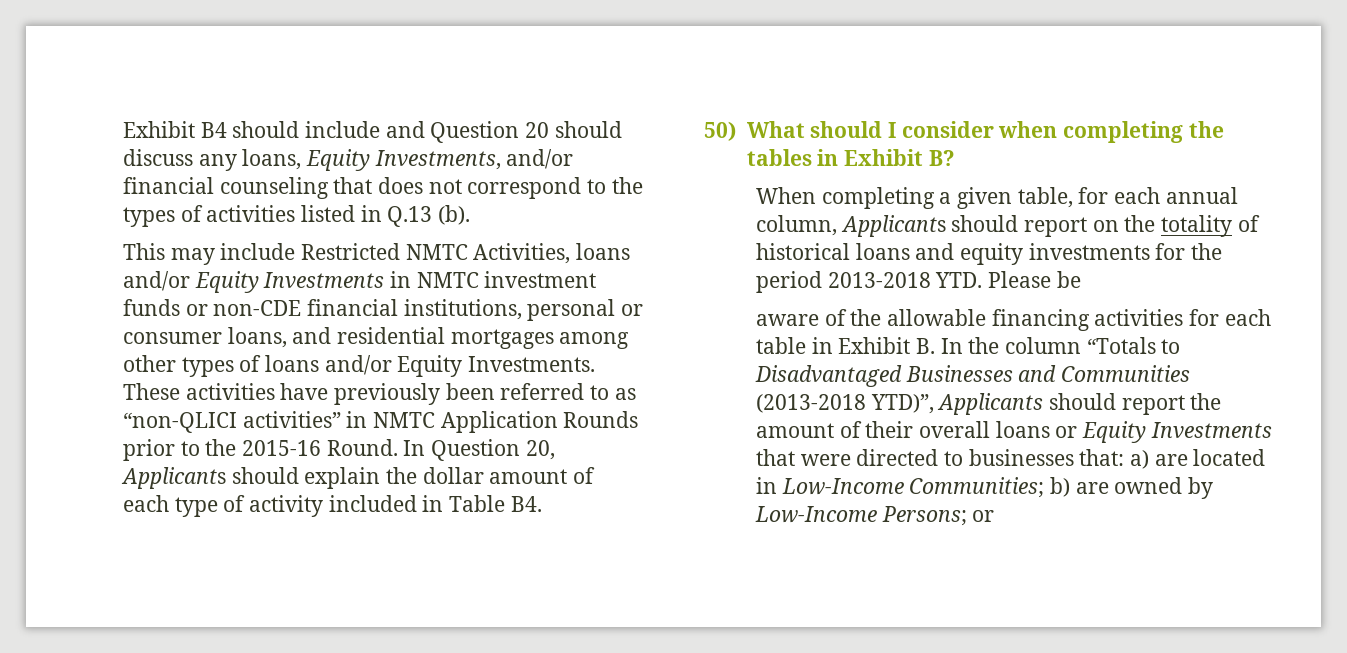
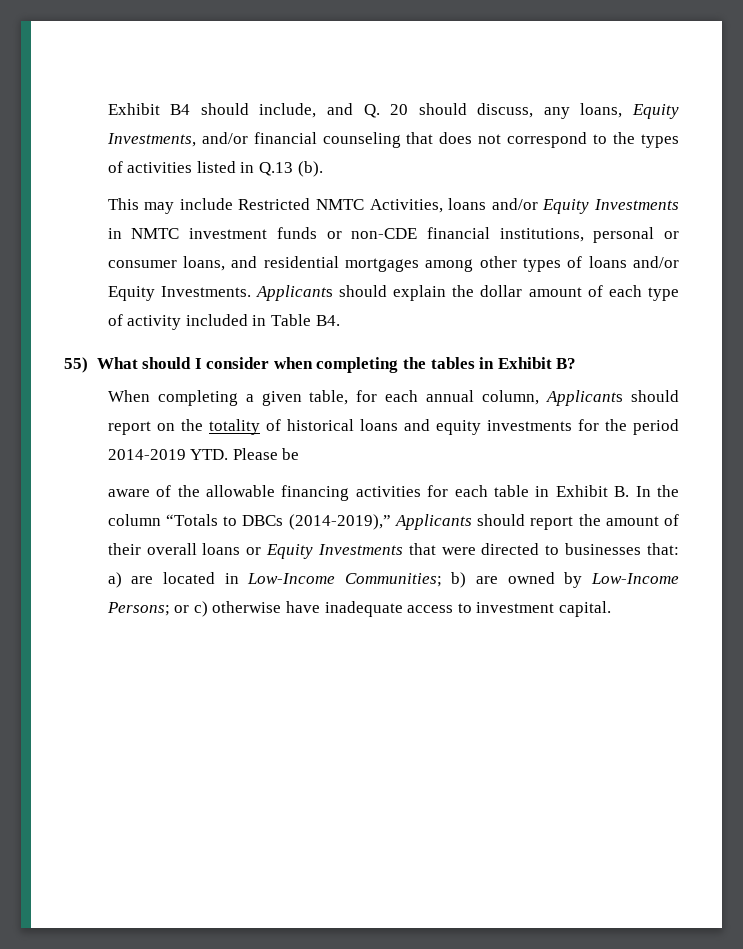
- Exhibit B4 should include and Question 20 should discuss any loans, Equity Investments, and/or financial counseling that does not correspond to the types of activities listed in Q.13 (b).
+ Exhibit B4 should include, and Q. 20 should discuss, any loans, Equity Investments, and/or financial counseling that does not correspond to the types of activities listed in Q.13 (b).
- These activities have previously been referred to as “non-QLICI activities” in NMTC Application Rounds prior to the 2015-16 Round. In Question 20, Applicants should explain the dollar amount of each type of activity included in Table B4.
+ Applicants should explain the dollar amount of each type of activity included in Table B4.
- 50) What should I consider when completing the tables in Exhibit B?
+ 55) What should I consider when completing the tables in Exhibit B?
- When completing a given table, for each annual column, Applicants should report on the totality of historical loans and equity investments for the period 2013-2018 YTD. Please be
+ When completing a given table, for each annual column, Applicants should report on the totality of historical loans and equity investments for the period 2014-2019 YTD. Please be
- aware of the allowable financing activities for each table in Exhibit B. In the column “Totals to Disadvantaged Businesses and Communities (2013-2018 YTD)”, Applicants should report the amount of their overall loans or Equity Investments that were directed to businesses that: a) are located in Low-Income Communities; b) are owned by Low-Income Persons; or
+ aware of the allowable financing activities for each table in Exhibit B. In the column “Totals to DBCs (2014-2019),” Applicants should report the amount of their overall loans or Equity Investments that were directed to businesses that: a) are located in Low-Income Communities; b) are owned by Low-Income Persons; or c) otherwise have inadequate access to investment capital.

